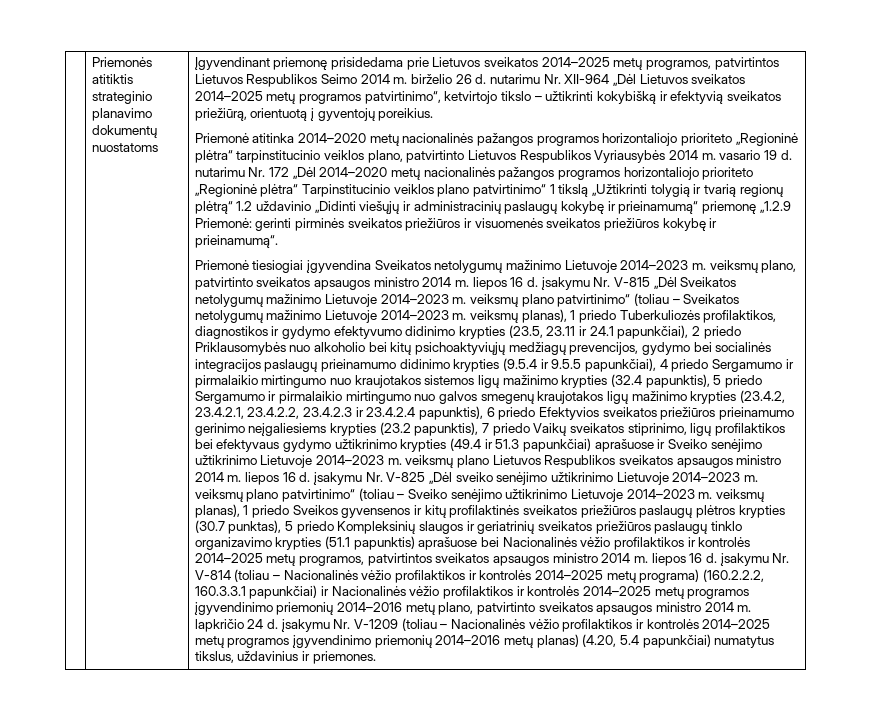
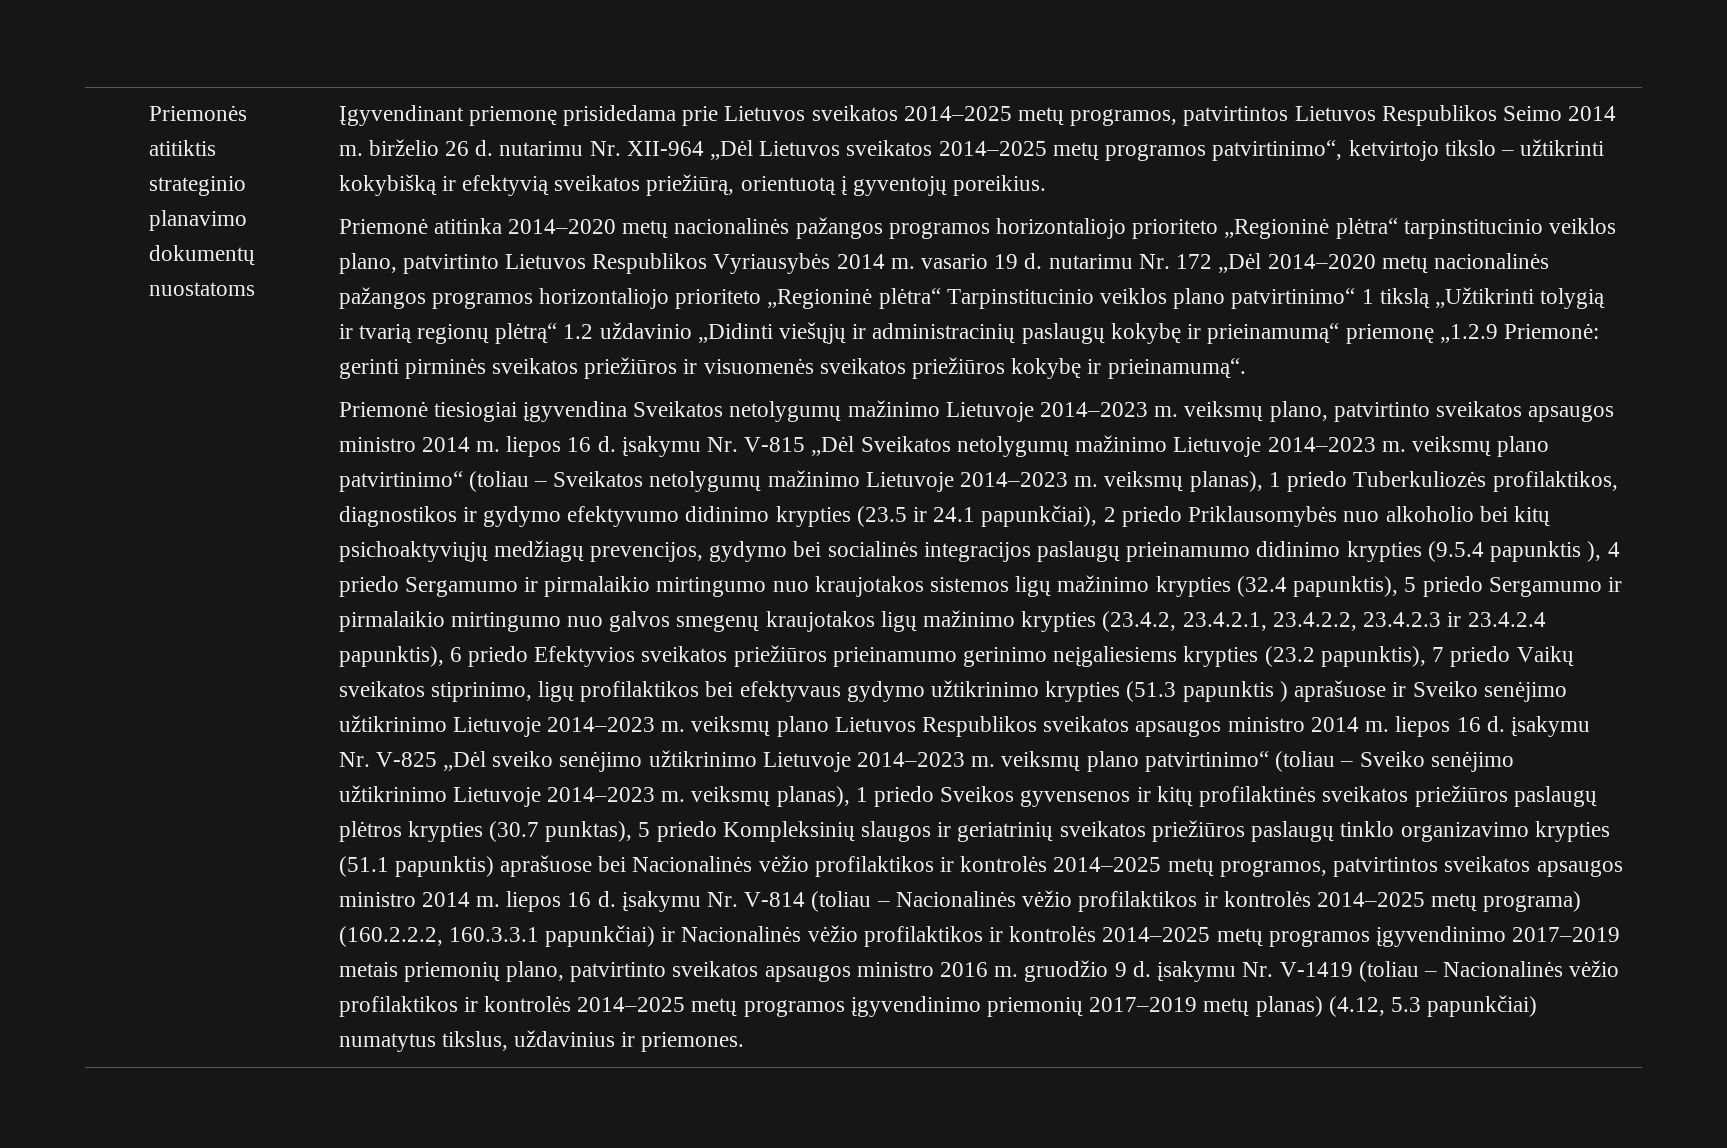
- Priemonė tiesiogiai įgyvendina Sveikatos netolygumų mažinimo Lietuvoje 2014–2023 m. veiksmų plano, patvirtinto sveikatos apsaugos ministro 2014 m. liepos 16 d. įsakymu Nr. V-815 „Dėl Sveikatos netolygumų mažinimo Lietuvoje 2014–2023 m. veiksmų plano patvirtinimo“ (toliau – Sveikatos netolygumų mažinimo Lietuvoje 2014–2023 m. veiksmų planas), 1 priedo Tuberkuliozės profilaktikos, diagnostikos ir gydymo efektyvumo didinimo krypties (23.5, 23.11 ir 24.1 papunkčiai), 2 priedo Priklausomybės nuo alkoholio bei kitų psichoaktyviųjų medžiagų prevencijos, gydymo bei socialinės integracijos paslaugų prieinamumo didinimo krypties (9.5.4 ir 9.5.5 papunkčiai), 4 priedo Sergamumo ir pirmalaikio mirtingumo nuo kraujotakos sistemos ligų mažinimo krypties (32.4 papunktis), 5 priedo Sergamumo ir pirmalaikio mirtingumo nuo galvos smegenų kraujotakos ligų mažinimo krypties (23.4.2, 23.4.2.1, 23.4.2.2, 23.4.2.3 ir 23.4.2.4 papunktis), 6 priedo Efektyvios sveikatos priežiūros prieinamumo gerinimo neįgaliesiems krypties (23.2 papunktis), 7 priedo Vaikų sveikatos stiprinimo, ligų profilaktikos bei efektyvaus gydymo užtikrinimo krypties (49.4 ir 51.3 papunkčiai) aprašuose ir Sveiko senėjimo užtikrinimo Lietuvoje 2014–2023 m. veiksmų plano Lietuvos Respublikos sveikatos apsaugos ministro 2014 m. liepos 16 d. įsakymu Nr. V-825 „Dėl sveiko senėjimo užtikrinimo Lietuvoje 2014–2023 m. veiksmų plano patvirtinimo“ (toliau – Sveiko senėjimo užtikrinimo Lietuvoje 2014–2023 m. veiksmų planas), 1 priedo Sveikos gyvensenos ir kitų profilaktinės sveikatos priežiūros paslaugų plėtros krypties (30.7 punktas), 5 priedo Kompleksinių slaugos ir geriatrinių sveikatos priežiūros paslaugų tinklo organizavimo krypties (51.1 papunktis) aprašuose bei Nacionalinės vėžio profilaktikos ir kontrolės 2014–2025 metų programos, patvirtintos sveikatos apsaugos ministro 2014 m. liepos 16 d. įsakymu Nr. V-814 (toliau – Nacionalinės vėžio profilaktikos ir kontrolės 2014–2025 metų programa) (160.2.2.2, 160.3.3.1 papunkčiai) ir Nacionalinės vėžio profilaktikos ir kontrolės 2014–2025 metų programos įgyvendinimo priemonių 2014–2016 metų plano, patvirtinto sveikatos apsaugos ministro 2014 m. lapkričio 24 d. įsakymu Nr. V-1209 (toliau – Nacionalinės vėžio profilaktikos ir kontrolės 2014–2025 metų programos įgyvendinimo priemonių 2014–2016 metų planas) (4.20, 5.4 papunkčiai) numatytus tikslus, uždavinius ir priemones.
+ Priemonė tiesiogiai įgyvendina Sveikatos netolygumų mažinimo Lietuvoje 2014–2023 m. veiksmų plano, patvirtinto sveikatos apsaugos ministro 2014 m. liepos 16 d. įsakymu Nr. V-815 „Dėl Sveikatos netolygumų mažinimo Lietuvoje 2014–2023 m. veiksmų plano patvirtinimo“ (toliau – Sveikatos netolygumų mažinimo Lietuvoje 2014–2023 m. veiksmų planas), 1 priedo Tuberkuliozės profilaktikos, diagnostikos ir gydymo efektyvumo didinimo krypties (23.5 ir 24.1 papunkčiai), 2 priedo Priklausomybės nuo alkoholio bei kitų psichoaktyviųjų medžiagų prevencijos, gydymo bei socialinės integracijos paslaugų prieinamumo didinimo krypties (9.5.4 papunktis ), 4 priedo Sergamumo ir pirmalaikio mirtingumo nuo kraujotakos sistemos ligų mažinimo krypties (32.4 papunktis), 5 priedo Sergamumo ir pirmalaikio mirtingumo nuo galvos smegenų kraujotakos ligų mažinimo krypties (23.4.2, 23.4.2.1, 23.4.2.2, 23.4.2.3 ir 23.4.2.4 papunktis), 6 priedo Efektyvios sveikatos priežiūros prieinamumo gerinimo neįgaliesiems krypties (23.2 papunktis), 7 priedo Vaikų sveikatos stiprinimo, ligų profilaktikos bei efektyvaus gydymo užtikrinimo krypties (51.3 papunktis ) aprašuose ir Sveiko senėjimo užtikrinimo Lietuvoje 2014–2023 m. veiksmų plano Lietuvos Respublikos sveikatos apsaugos ministro 2014 m. liepos 16 d. įsakymu Nr. V-825 „Dėl sveiko senėjimo užtikrinimo Lietuvoje 2014–2023 m. veiksmų plano patvirtinimo“ (toliau – Sveiko senėjimo užtikrinimo Lietuvoje 2014–2023 m. veiksmų planas), 1 priedo Sveikos gyvensenos ir kitų profilaktinės sveikatos priežiūros paslaugų plėtros krypties (30.7 punktas), 5 priedo Kompleksinių slaugos ir geriatrinių sveikatos priežiūros paslaugų tinklo organizavimo krypties (51.1 papunktis) aprašuose bei Nacionalinės vėžio profilaktikos ir kontrolės 2014–2025 metų programos, patvirtintos sveikatos apsaugos ministro 2014 m. liepos 16 d. įsakymu Nr. V-814 (toliau – Nacionalinės vėžio profilaktikos ir kontrolės 2014–2025 metų programa) (160.2.2.2, 160.3.3.1 papunkčiai) ir Nacionalinės vėžio profilaktikos ir kontrolės 2014–2025 metų programos įgyvendinimo 2017–2019 metais priemonių plano, patvirtinto sveikatos apsaugos ministro 2016 m. gruodžio 9 d. įsakymu Nr. V-1419 (toliau – Nacionalinės vėžio profilaktikos ir kontrolės 2014–2025 metų programos įgyvendinimo priemonių 2017–2019 metų planas) (4.12, 5.3 papunkčiai) numatytus tikslus, uždavinius ir priemones.

